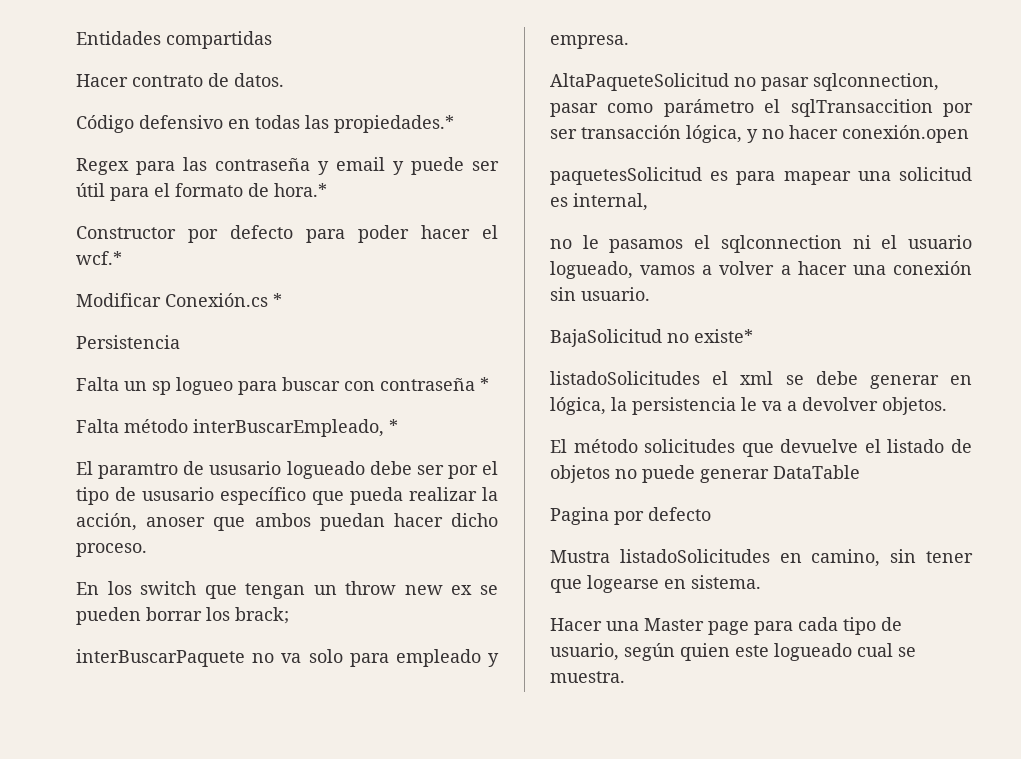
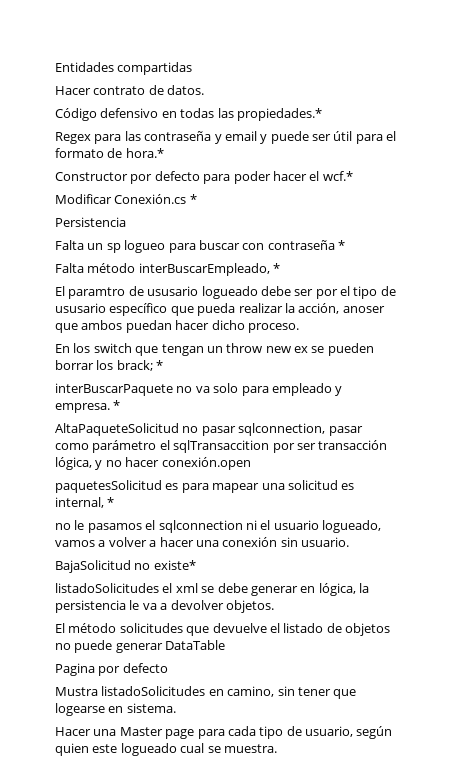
- En los switch que tengan un throw new ex se pueden borrar los brack;
+ En los switch que tengan un throw new ex se pueden borrar los brack; *
- interBuscarPaquete no va solo para empleado y empresa.
+ interBuscarPaquete no va solo para empleado y empresa. *
- paquetesSolicitud es para mapear una solicitud es internal,
+ paquetesSolicitud es para mapear una solicitud es internal, *

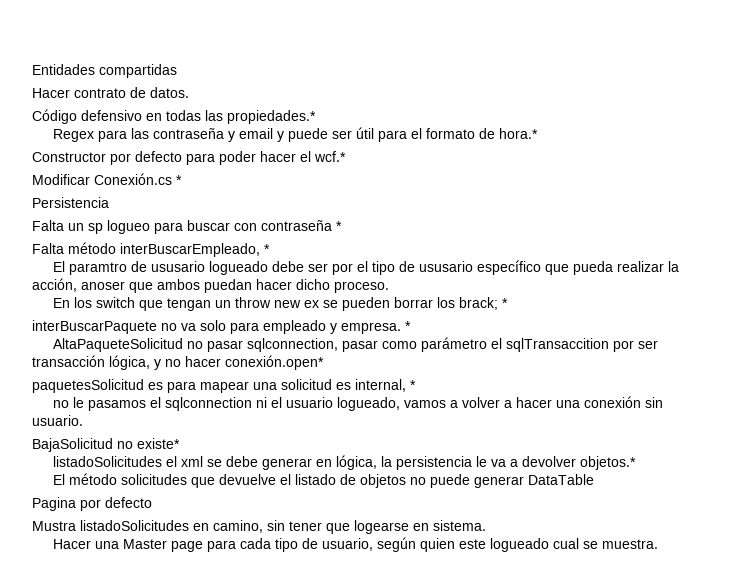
- AltaPaqueteSolicitud no pasar sqlconnection, pasar como parámetro el sqlTransaccition por ser transacción lógica, y no hacer conexión.open
+ AltaPaqueteSolicitud no pasar sqlconnection, pasar como parámetro el sqlTransaccition por ser transacción lógica, y no hacer conexión.open*
- listadoSolicitudes el xml se debe generar en lógica, la persistencia le va a devolver objetos.
+ listadoSolicitudes el xml se debe generar en lógica, la persistencia le va a devolver objetos.*

